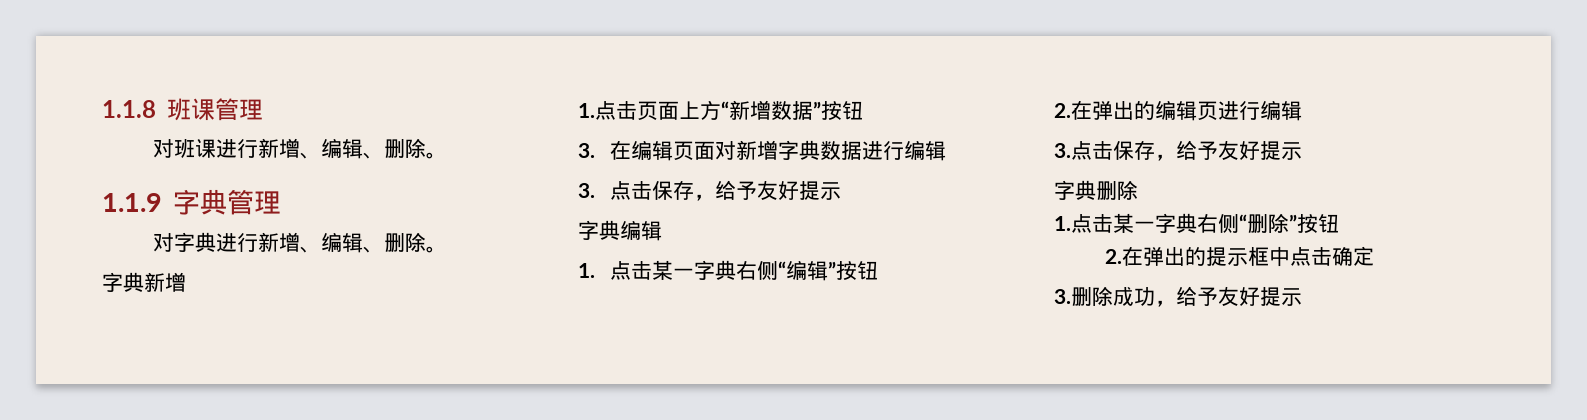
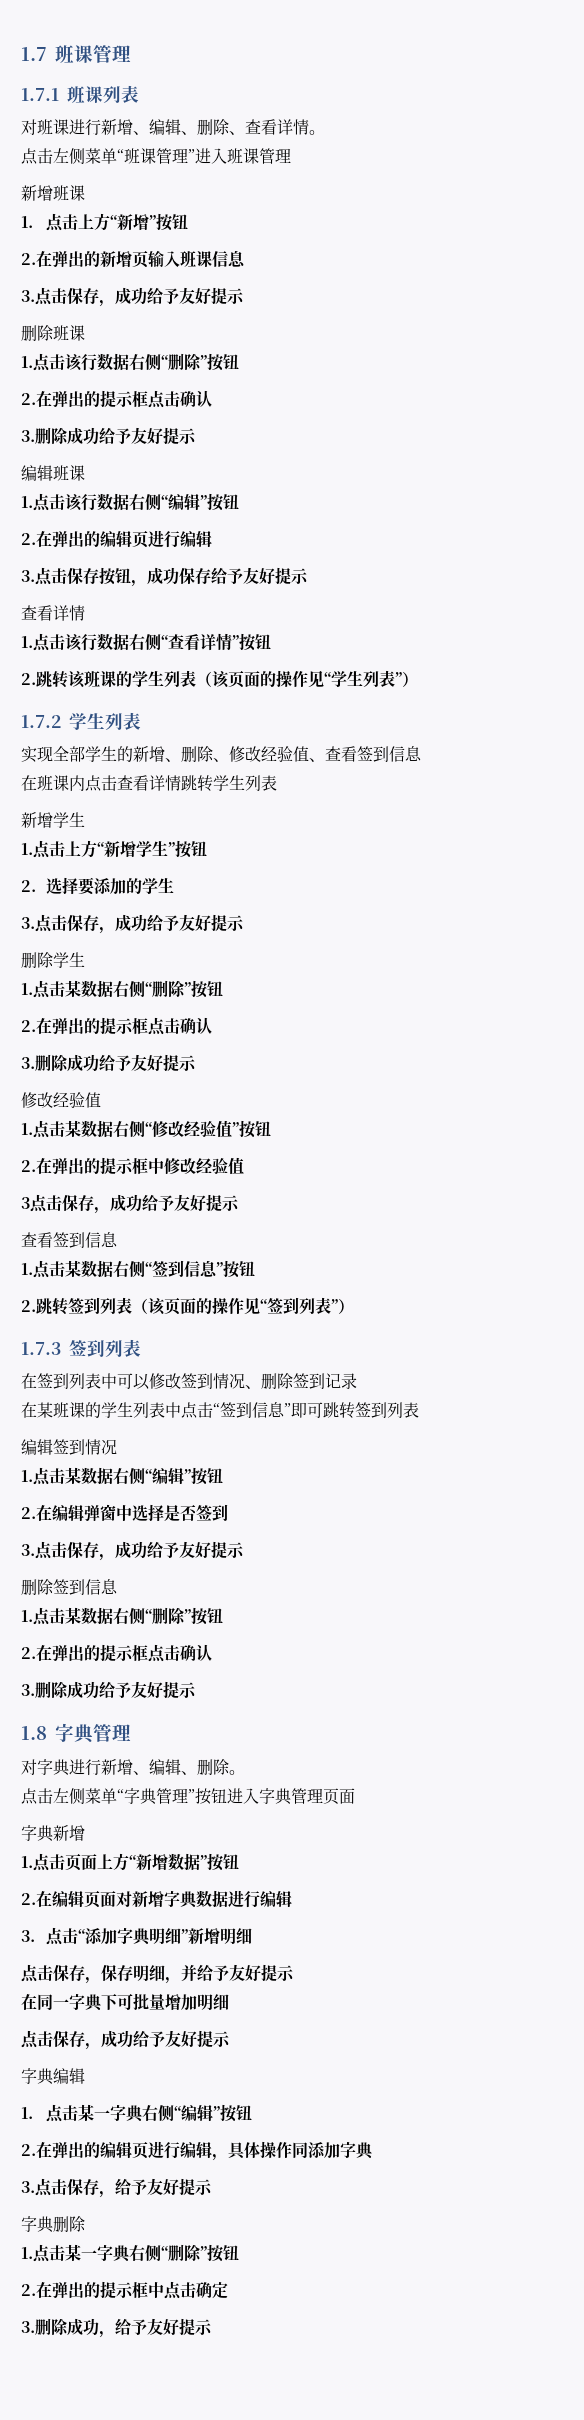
- 1.1.8班课管理
+ 1.7班课管理
+ 1.7.1班课列表
- 对班课进行新增、编辑、删除。
- 1.1.9字典管理
+ 对班课进行新增、编辑、删除、查看详情。
+ 点击左侧菜单“班课管理”进入班课管理
+ 新增班课
+ 1.点击上方“新增”按钮
+ 2.在弹出的新增页输入班课信息
+ 3.点击保存，成功给予友好提示
+ 删除班课
+ 1.点击该行数据右侧“删除”按钮
+ 2.在弹出的提示框点击确认
+ 3.删除成功给予友好提示
+ 编辑班课
+ 1.点击该行数据右侧“编辑”按钮
+ 2.在弹出的编辑页进行编辑
+ 3.点击保存按钮，成功保存给予友好提示
+ 查看详情
+ 1.点击该行数据右侧“查看详情”按钮
+ 2.跳转该班课的学生列表（该页面的操作见“学生列表”）
+ 1.7.2学生列表
+ 实现全部学生的新增、删除、修改经验值、查看签到信息
+ 在班课内点击查看详情跳转学生列表
+ 新增学生
+ 1.点击上方“新增学生”按钮
+ 2.选择要添加的学生
+ 3.点击保存，成功给予友好提示
+ 删除学生
+ 1.点击某数据右侧“删除”按钮
+ 2.在弹出的提示框点击确认
+ 3.删除成功给予友好提示
+ 修改经验值
+ 1.点击某数据右侧“修改经验值”按钮
+ 2.在弹出的提示框中修改经验值
+ 3点击保存，成功给予友好提示
+ 查看签到信息
+ 1.点击某数据右侧“签到信息”按钮
+ 2.跳转签到列表（该页面的操作见“签到列表”）
+ 1.7.3签到列表
+ 在签到列表中可以修改签到情况、删除签到记录
+ 在某班课的学生列表中点击“签到信息”即可跳转签到列表
+ 编辑签到情况
+ 1.点击某数据右侧“编辑”按钮
+ 2.在编辑弹窗中选择是否签到
+ 3.点击保存，成功给予友好提示
+ 删除签到信息
+ 1.点击某数据右侧“删除”按钮
+ 2.在弹出的提示框点击确认
+ 3.删除成功给予友好提示
+ 1.8字典管理
+ 点击左侧菜单“字典管理”按钮进入字典管理页面
- 3.在编辑页面对新增字典数据进行编辑
- 3.点击保存，给予友好提示
+ 2.在编辑页面对新增字典数据进行编辑
+ 3.点击“添加字典明细”新增明细
+ 点击保存，保存明细，并给予友好提示
+ 在同一字典下可批量增加明细
+ 点击保存，成功给予友好提示
- 2.在弹出的编辑页进行编辑
+ 2.在弹出的编辑页进行编辑，具体操作同添加字典

